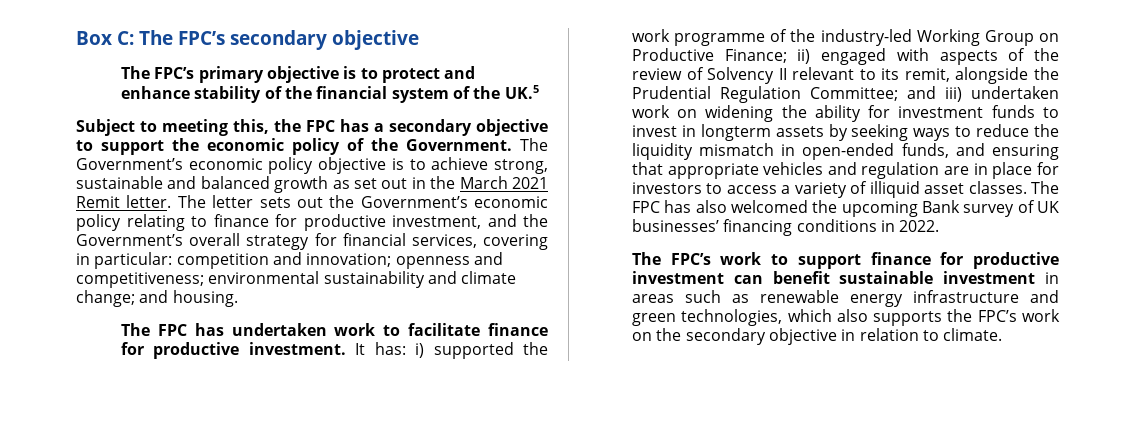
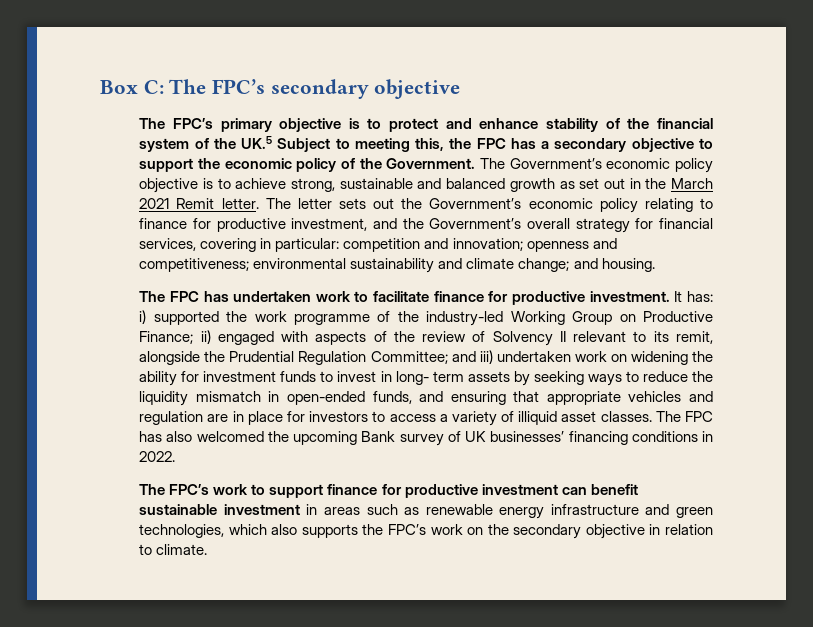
- The FPC’s primary objective is to protect and enhance stability of the financial system of the UK.5
- Subject to meeting this, the FPC has a secondary objective to support the economic policy of the Government.
+ The FPC’s primary objective is to protect and enhance stability of the financial system of the UK.5 Subject to meeting this, the FPC has a secondary objective to support the economic policy of the Government.
- and iii) undertaken work on widening the ability for investment funds to invest in longterm assets by seeking ways to reduce the liquidity mismatch in open-ended funds, and ensuring that appropriate vehicles and regulation are in place for investors to access a variety of illiquid asset classes.
+ and iii) undertaken work on widening the ability for investment funds to invest in long- term assets by seeking ways to reduce the liquidity mismatch in open-ended funds, and ensuring that appropriate vehicles and regulation are in place for investors to access a variety of illiquid asset classes.

